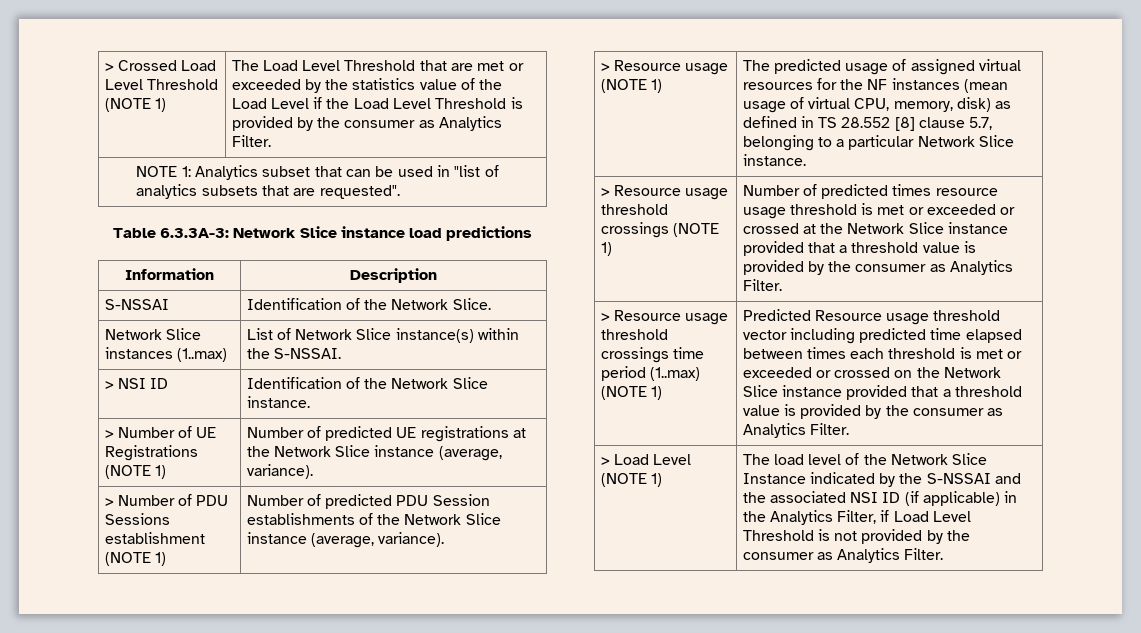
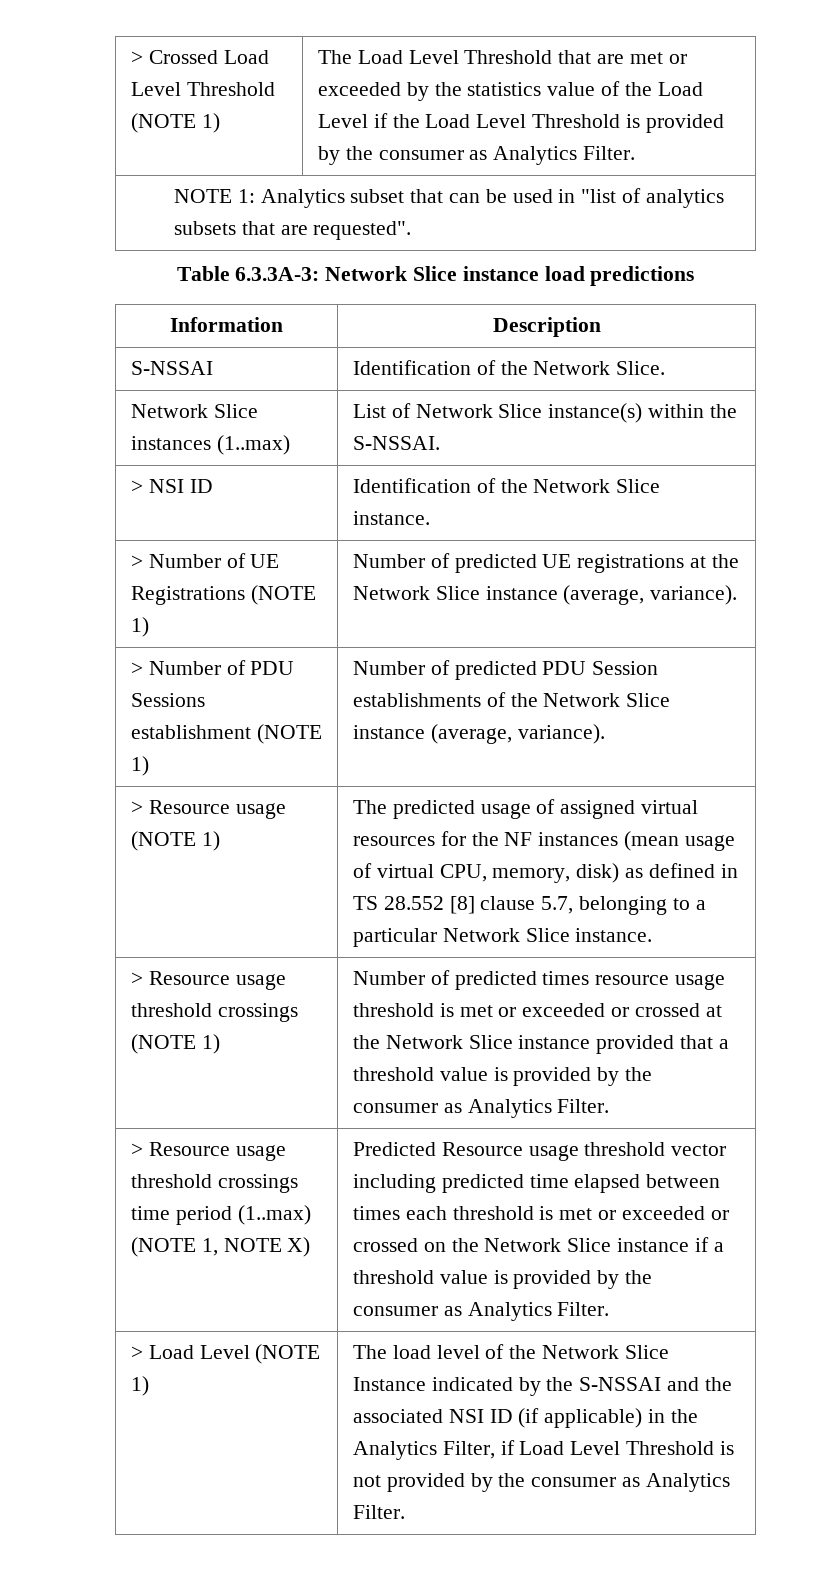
- > Resource usage threshold crossings time period (1..max) (NOTE 1)
+ > Resource usage threshold crossings time period (1..max) (NOTE 1, NOTE X)
- Predicted Resource usage threshold vector including predicted time elapsed between times each threshold is met or exceeded or crossed on the Network Slice instance provided that a threshold value is provided by the consumer as Analytics Filter.
+ Predicted Resource usage threshold vector including predicted time elapsed between times each threshold is met or exceeded or crossed on the Network Slice instance if a threshold value is provided by the consumer as Analytics Filter.

